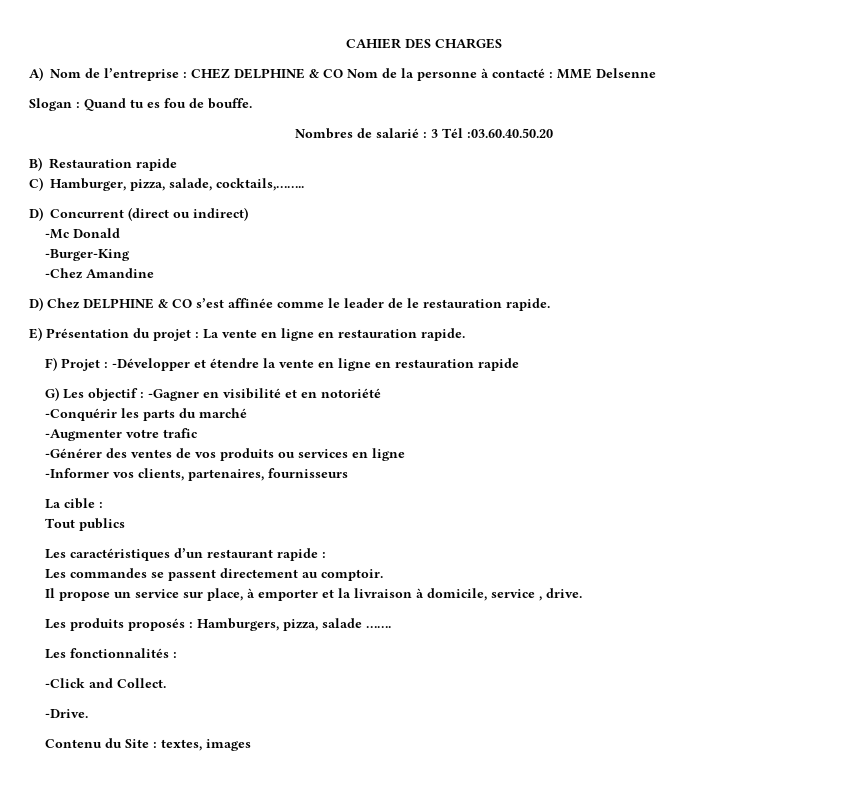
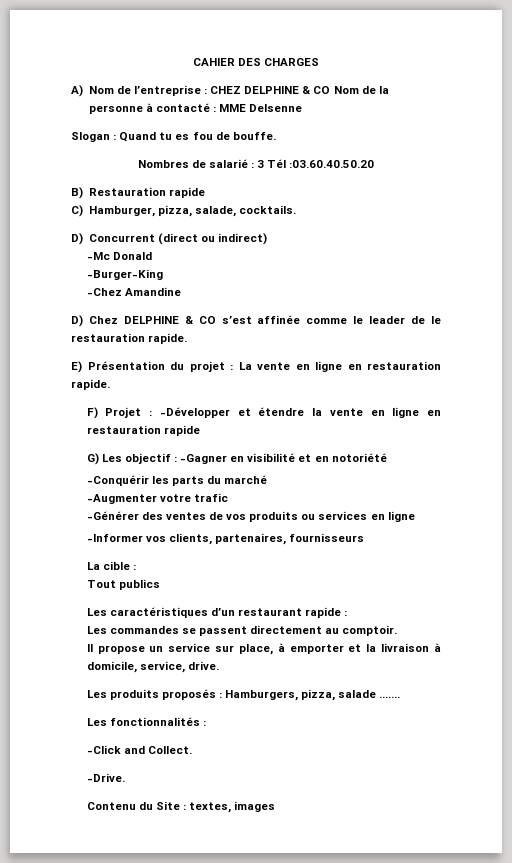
- C) Hamburger, pizza, salade, cocktails,……..
+ C) Hamburger, pizza, salade, cocktails.
- Il propose un service sur place, à emporter et la livraison à domicile, service , drive.
+ Il propose un service sur place, à emporter et la livraison à domicile, service, drive.

